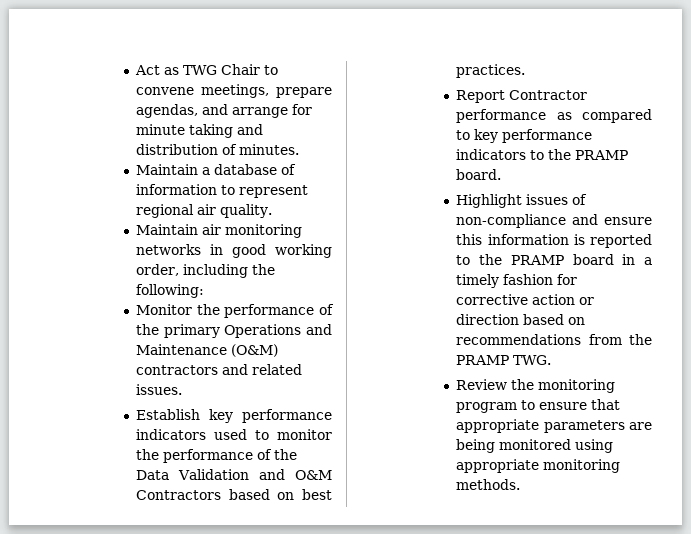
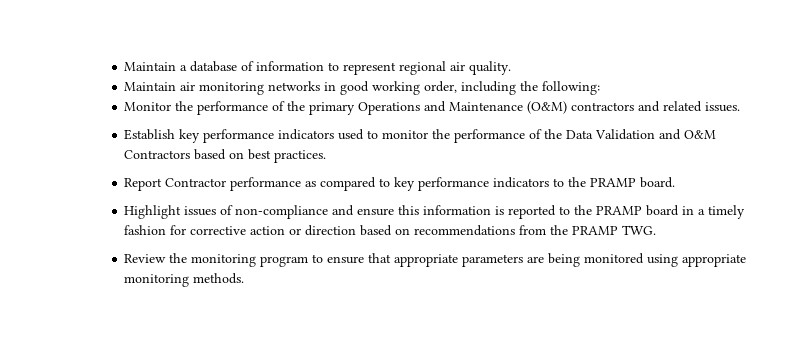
- Act as TWG Chair to convene meetings, prepare agendas, and arrange for minute taking and distribution of minutes.

